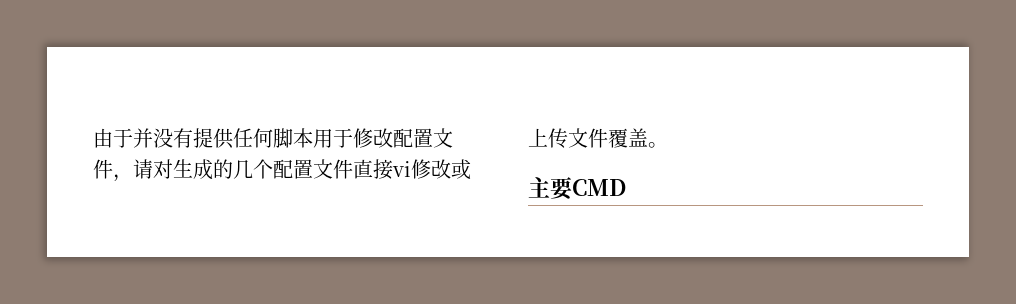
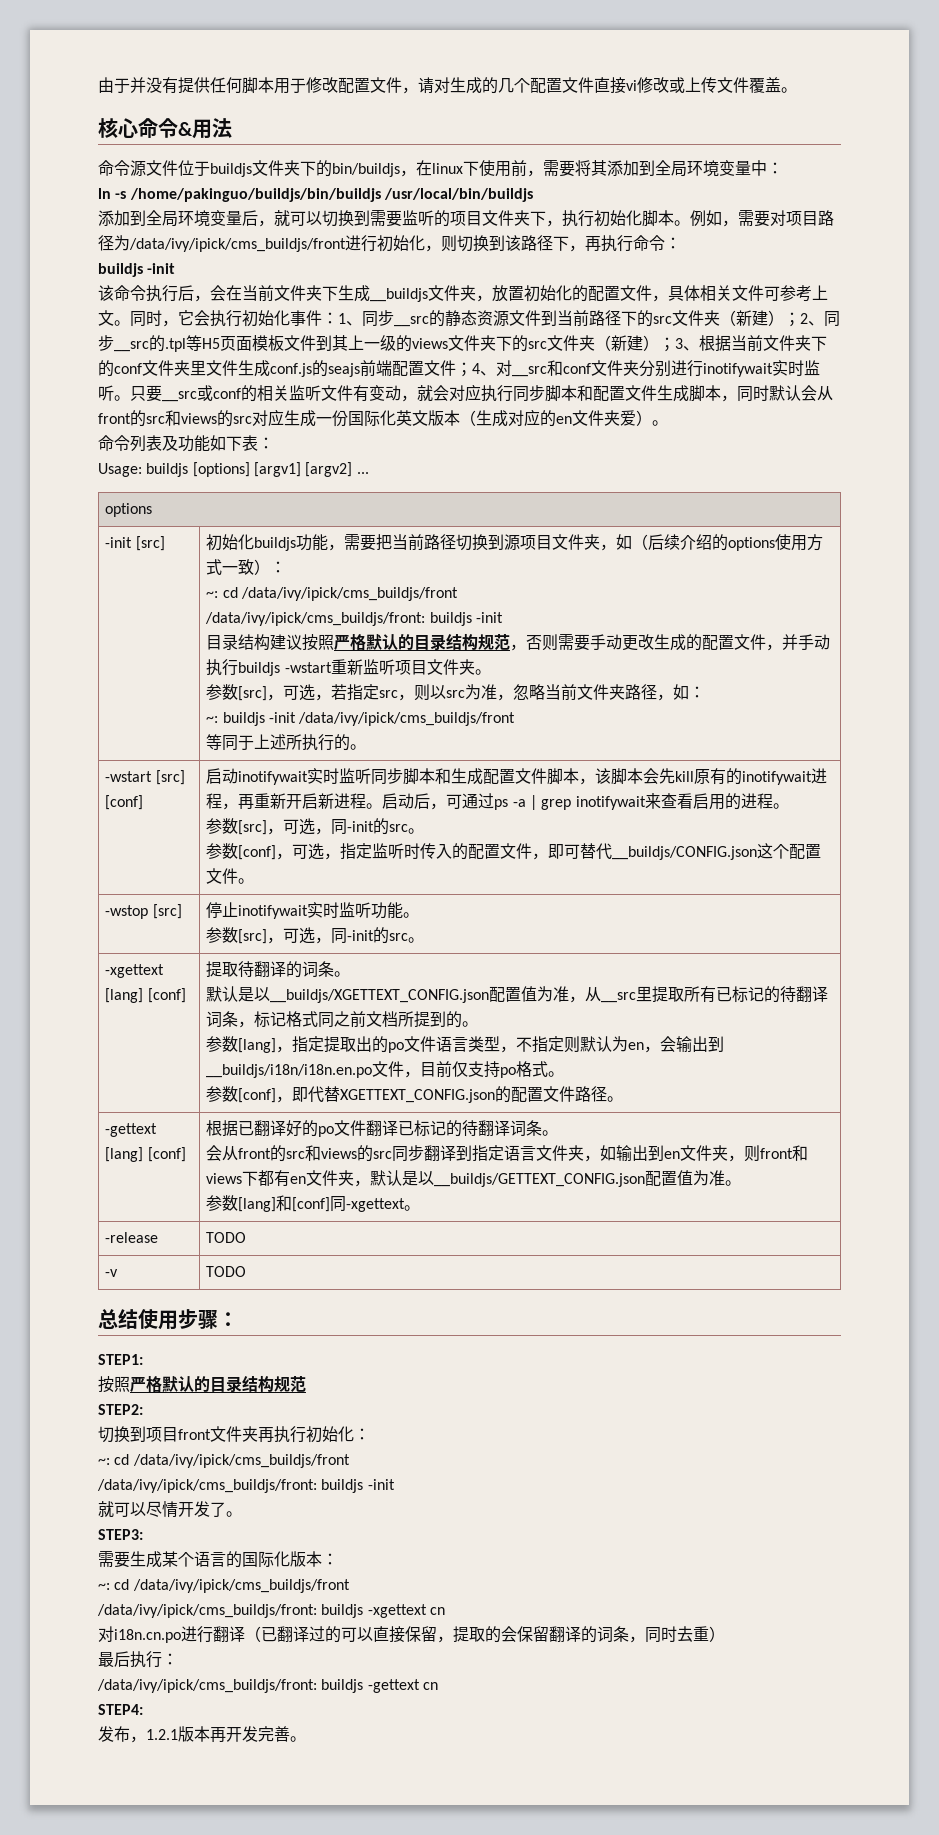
- 主要CMD
+ 核心命令&用法
+ 命令源文件位于buildjs文件夹下的bin/buildjs，在linux下使用前，需要将其添加到全局环境变量中：
+ ln -s /home/pakinguo/buildjs/bin/buildjs /usr/local/bin/buildjs
+ 添加到全局环境变量后，就可以切换到需要监听的项目文件夹下，执行初始化脚本。例如，需要对项目路径为/data/ivy/ipick/cms_buildjs/front进行初始化，则切换到该路径下，再执行命令：
+ buildjs -init
+ 该命令执行后，会在当前文件夹下生成__buildjs文件夹，放置初始化的配置文件，具体相关文件可参考上文。同时，它会执行初始化事件：1、同步__src的静态资源文件到当前路径下的src文件夹（新建）；2、同步__src的.tpl等H5页面模板文件到其上一级的views文件夹下的src文件夹（新建）；3、根据当前文件夹下的conf文件夹里文件生成conf.js的seajs前端配置文件；4、对__src和conf文件夹分别进行inotifywait实时监听。只要__src或conf的相关监听文件有变动，就会对应执行同步脚本和配置文件生成脚本，同时默认会从front的src和views的src对应生成一份国际化英文版本（生成对应的en文件夹爱）。
+ 命令列表及功能如下表：
+ Usage: buildjs [options] [argv1] [argv2] ...
+ options
+ -init [src] | 初始化buildjs功能，需要把当前路径切换到源项目文件夹，如（后续介绍的options使用方式一致）：
+ ~: cd /data/ivy/ipick/cms_buildjs/front
+ /data/ivy/ipick/cms_buildjs/front: buildjs -init
+ 目录结构建议按照严格默认的目录结构规范，否则需要手动更改生成的配置文件，并手动执行buildjs -wstart重新监听项目文件夹。
+ 参数[src]，可选，若指定src，则以src为准，忽略当前文件夹路径，如：
+ ~: buildjs -init /data/ivy/ipick/cms_buildjs/front
+ 等同于上述所执行的。
+ -wstart [src] [conf] | 启动inotifywait实时监听同步脚本和生成配置文件脚本，该脚本会先kill原有的inotifywait进程，再重新开启新进程。启动后，可通过ps -a | grep inotifywait来查看启用的进程。
+ 参数[src]，可选，同-init的src。
+ 参数[conf]，可选，指定监听时传入的配置文件，即可替代__buildjs/CONFIG.json这个配置文件。
+ -wstop [src] | 停止inotifywait实时监听功能。
+ 参数[src]，可选，同-init的src。
+ -xgettext [lang] [conf] | 提取待翻译的词条。
+ 默认是以__buildjs/XGETTEXT_CONFIG.json配置值为准，从__src里提取所有已标记的待翻译词条，标记格式同之前文档所提到的。
+ 参数[lang]，指定提取出的po文件语言类型，不指定则默认为en，会输出到__buildjs/i18n/i18n.en.po文件，目前仅支持po格式。
+ 参数[conf]，即代替XGETTEXT_CONFIG.json的配置文件路径。
+ -gettext [lang] [conf] | 根据已翻译好的po文件翻译已标记的待翻译词条。
+ 会从front的src和views的src同步翻译到指定语言文件夹，如输出到en文件夹，则front和views下都有en文件夹，默认是以__buildjs/GETTEXT_CONFIG.json配置值为准。
+ 参数[lang]和[conf]同-xgettext。
+ -release | TODO
+ -v | TODO
+ 总结使用步骤：
+ STEP1:
+ 按照严格默认的目录结构规范
+ STEP2:
+ 切换到项目front文件夹再执行初始化：
+ ~: cd /data/ivy/ipick/cms_buildjs/front
+ /data/ivy/ipick/cms_buildjs/front: buildjs -init
+ 就可以尽情开发了。
+ STEP3:
+ 需要生成某个语言的国际化版本：
+ ~: cd /data/ivy/ipick/cms_buildjs/front
+ /data/ivy/ipick/cms_buildjs/front: buildjs -xgettext cn
+ 对i18n.cn.po进行翻译（已翻译过的可以直接保留，提取的会保留翻译的词条，同时去重）
+ 最后执行：
+ /data/ivy/ipick/cms_buildjs/front: buildjs -gettext cn
+ STEP4:
+ 发布，1.2.1版本再开发完善。

